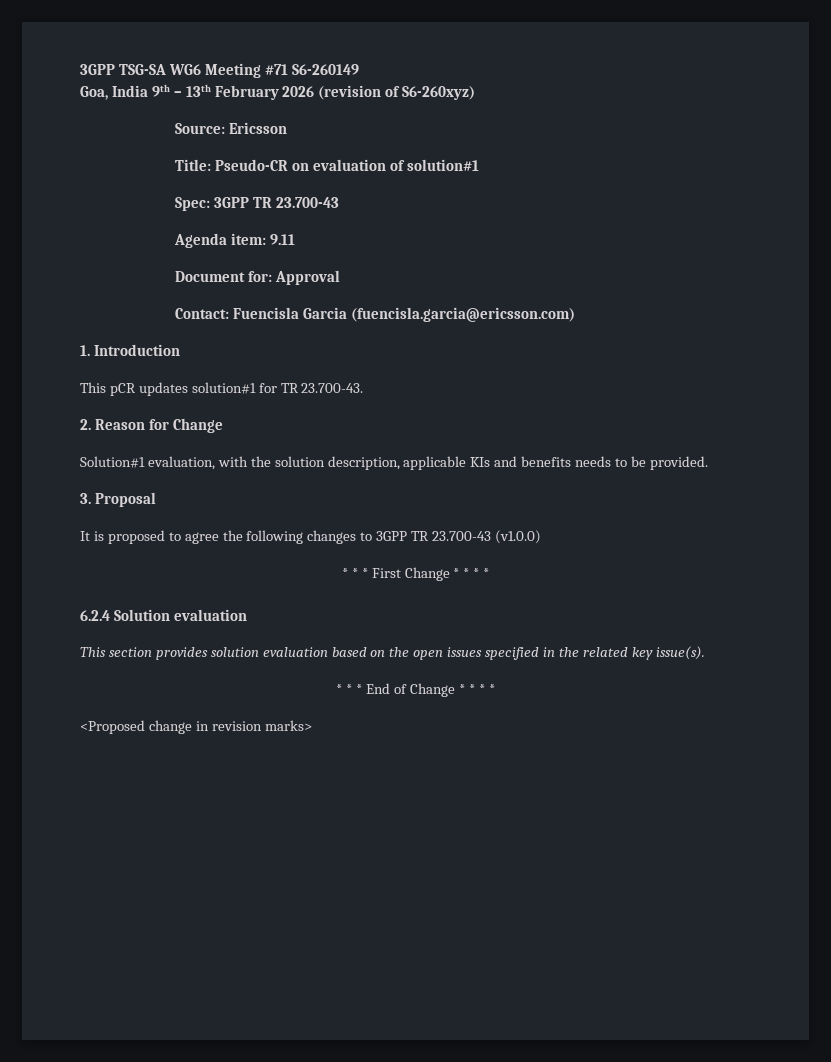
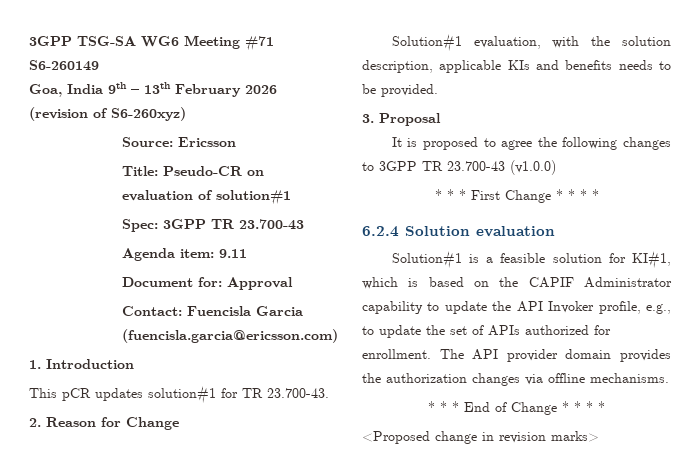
- This section provides solution evaluation based on the open issues specified in the related key issue(s).
+ Solution#1 is a feasible solution for KI#1, which is based on the CAPIF Administrator capability to update the API Invoker profile, e.g., to update the set of APIs authorized for enrollment. The API provider domain provides the authorization changes via offline mechanisms.

